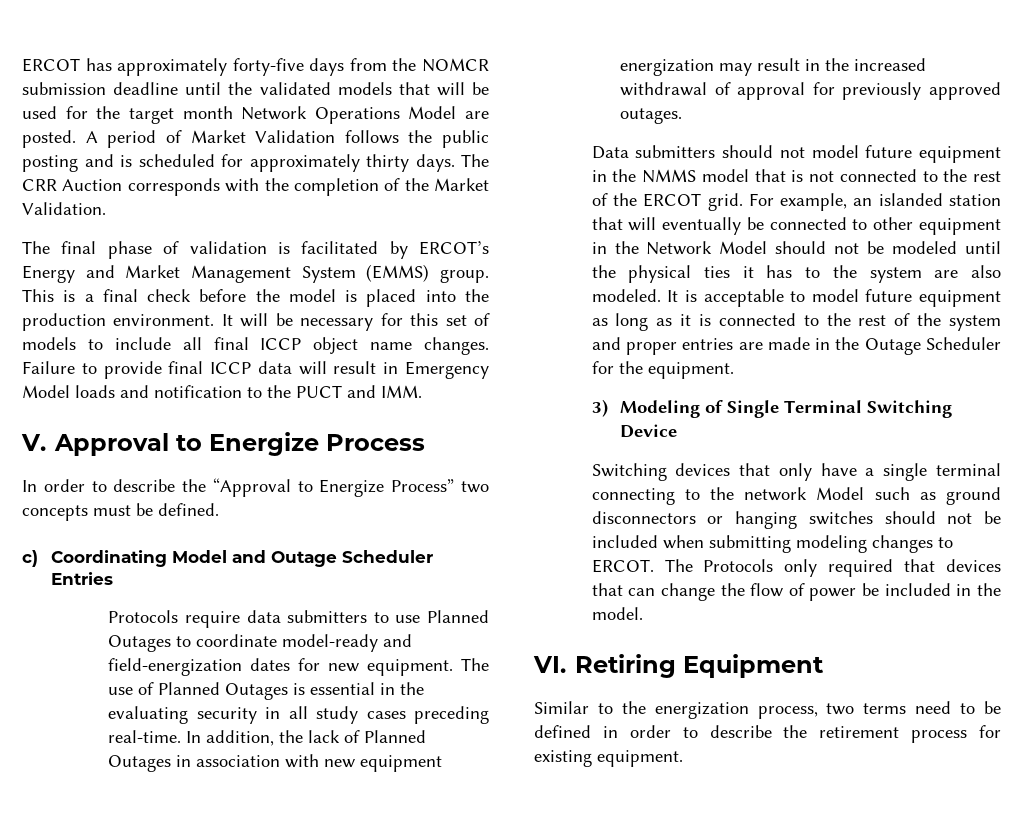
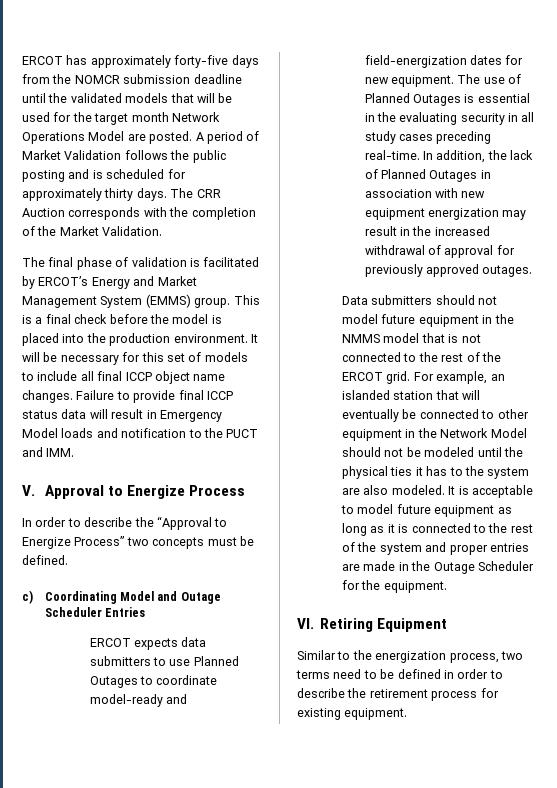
- Failure to provide final ICCP data will result in Emergency Model loads and notification to the PUCT and IMM.
+ Failure to provide final ICCP status data will result in Emergency Model loads and notification to the PUCT and IMM.
- Protocols require data submitters to use Planned Outages to coordinate model-ready and field-energization dates for new equipment.
+ ERCOT expects data submitters to use Planned Outages to coordinate model-ready and field-energization dates for new equipment.
- 3) Modeling of Single Terminal Switching Device
- Switching devices that only have a single terminal connecting to the network Model such as ground disconnectors or hanging switches should not be included when submitting modeling changes to ERCOT. The Protocols only required that devices that can change the flow of power be included in the model.

